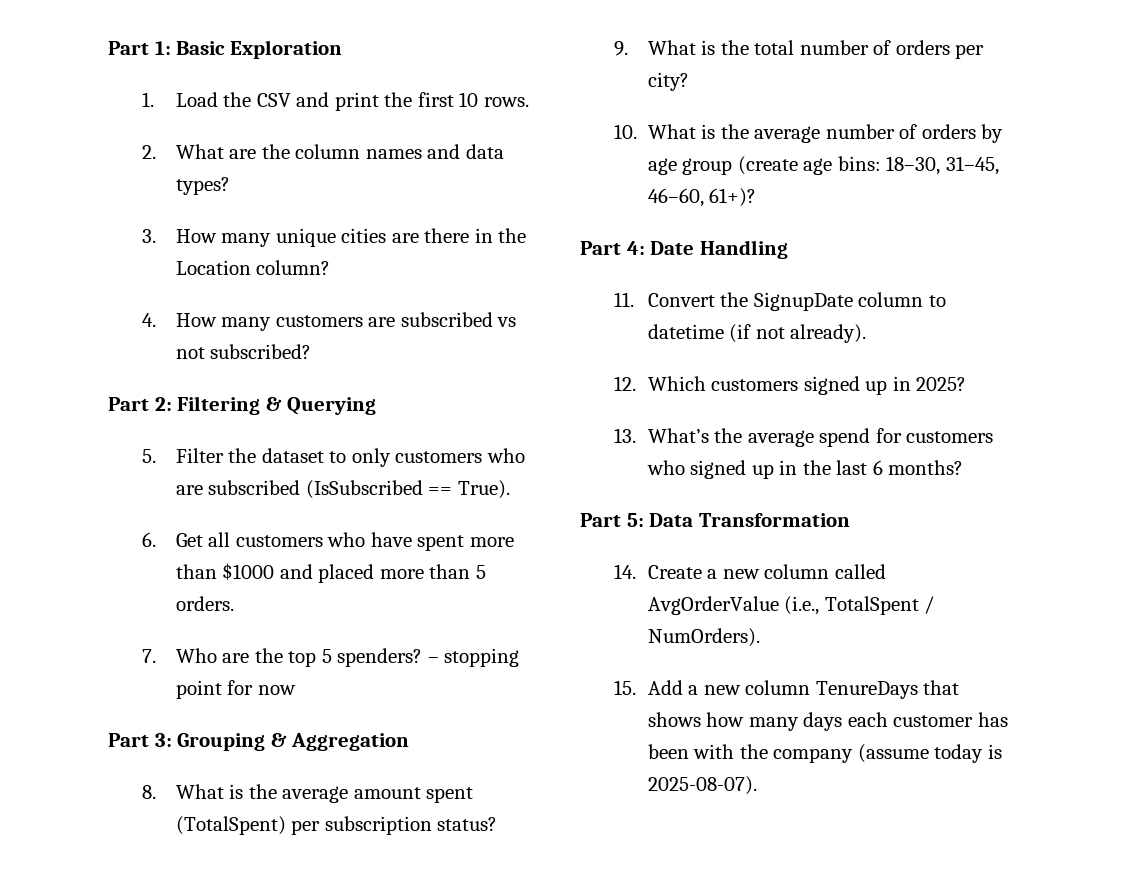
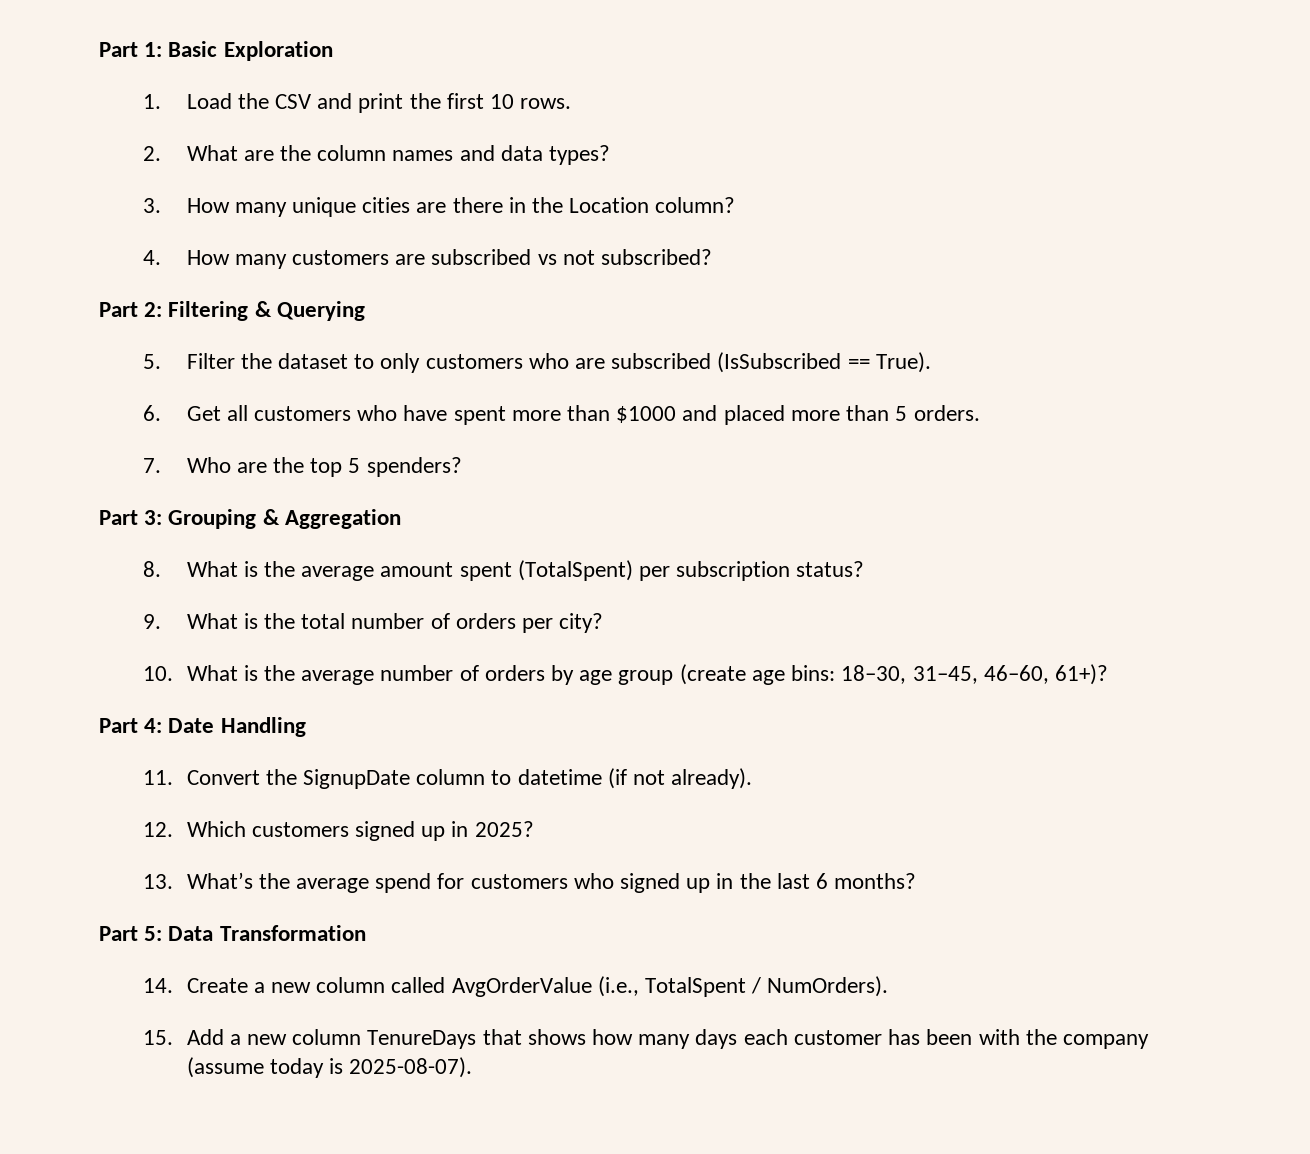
- – stopping point for now

